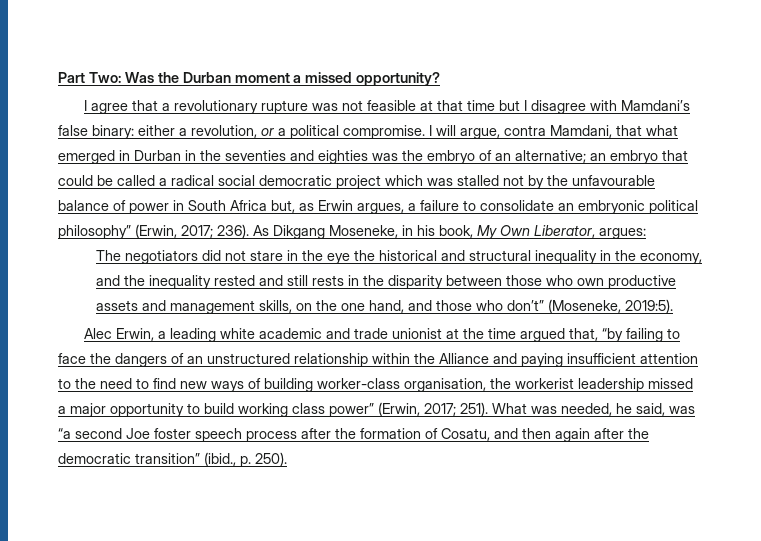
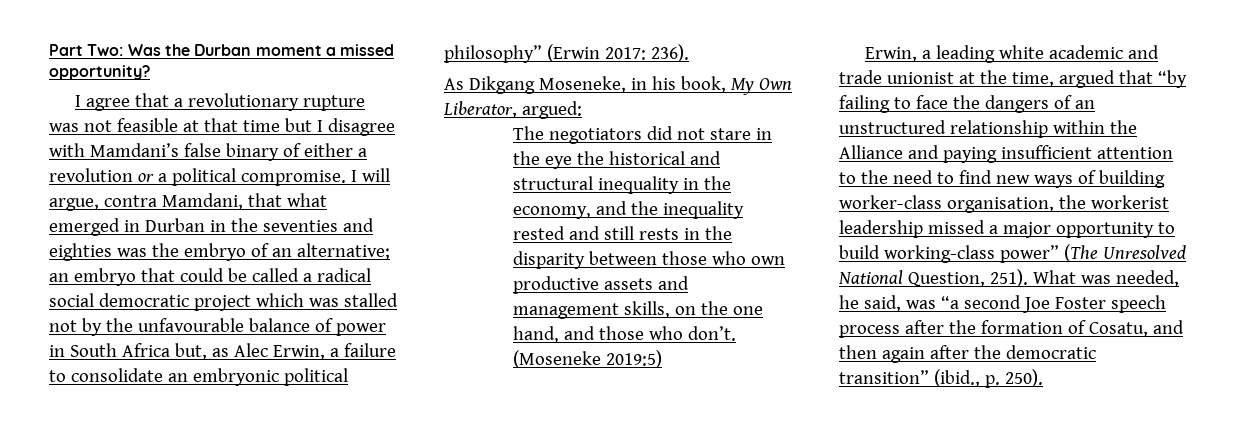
- I agree that a revolutionary rupture was not feasible at that time but I disagree with Mamdani’s false binary: either a revolution, or a political compromise.
+ I agree that a revolutionary rupture was not feasible at that time but I disagree with Mamdani’s false binary of either a revolution or a political compromise.
- an embryo that could be called a radical social democratic project which was stalled not by the unfavourable balance of power in South Africa but, as Erwin argues, a failure to consolidate an embryonic political philosophy” (Erwin, 2017;
+ an embryo that could be called a radical social democratic project which was stalled not by the unfavourable balance of power in South Africa but, as Alec Erwin, a failure to consolidate an embryonic political philosophy” (Erwin 2017:
- 236). As Dikgang Moseneke, in his book, My Own Liberator, argues:
+ 236).
+ As Dikgang Moseneke, in his book, My Own Liberator, argued:
- The negotiators did not stare in the eye the historical and structural inequality in the economy‚ and the inequality rested and still rests in the disparity between those who own productive assets and management skills‚ on the one hand‚ and those who don’t” (Moseneke, 2019:5).
- Alec Erwin, a leading white academic and trade unionist at the time argued that, “by failing to face the dangers of an unstructured relationship within the Alliance and paying insufficient attention to the need to find new ways of building worker-class organisation, the workerist leadership missed a major opportunity to build working class power” (Erwin, 2017; 251).
+ The negotiators did not stare in the eye the historical and structural inequality in the economy‚ and the inequality rested and still rests in the disparity between those who own productive assets and management skills‚ on the one hand‚ and those who don’t. (Moseneke 2019:5)
+ Erwin, a leading white academic and trade unionist at the time, argued that “by failing to face the dangers of an unstructured relationship within the Alliance and paying insufficient attention to the need to find new ways of building worker-class organisation, the workerist leadership missed a major opportunity to build working-class power” (The Unresolved National Question, 251).
- What was needed, he said, was “a second Joe foster speech process after the formation of Cosatu, and then again after the democratic transition” (ibid., p. 250).
+ What was needed, he said, was “a second Joe Foster speech process after the formation of Cosatu, and then again after the democratic transition” (ibid., p. 250).

